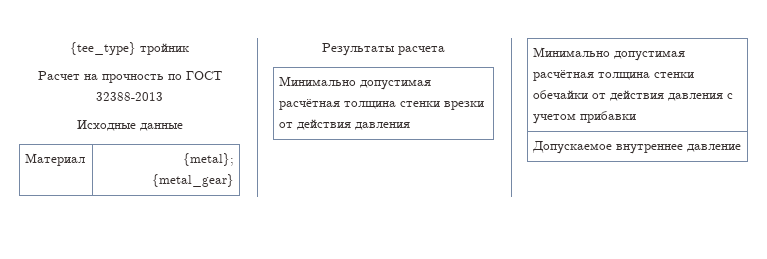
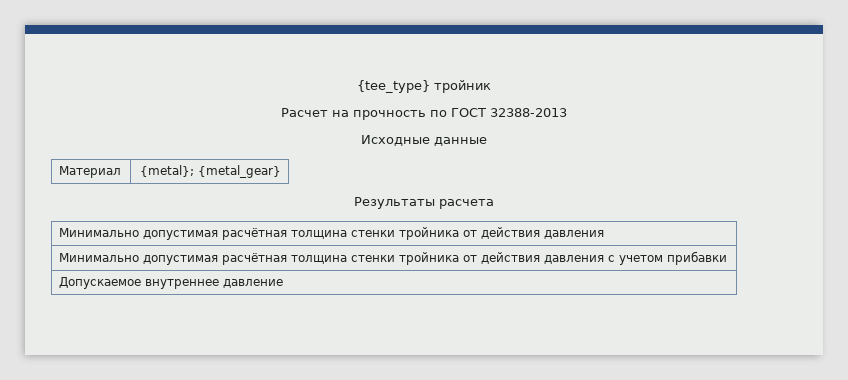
  Результаты расчета
- Минимально допустимая расчётная толщина стенки врезки от действия давления
+ Минимально допустимая расчётная толщина стенки тройника от действия давления
- Минимально допустимая расчётная толщина стенки обечайки от действия давления с учетом прибавки
+ Минимально допустимая расчётная толщина стенки тройника от действия давления с учетом прибавки

